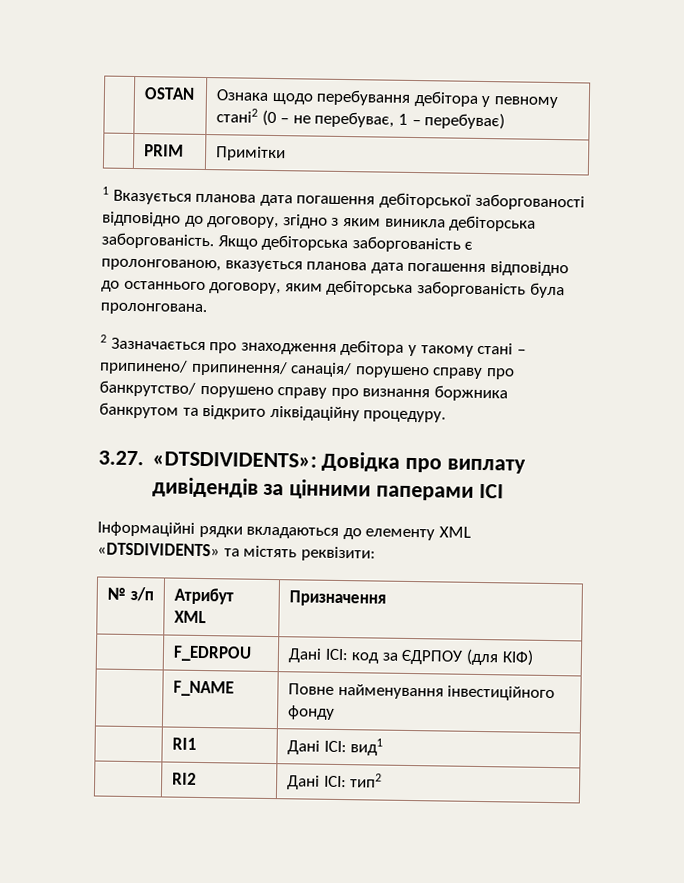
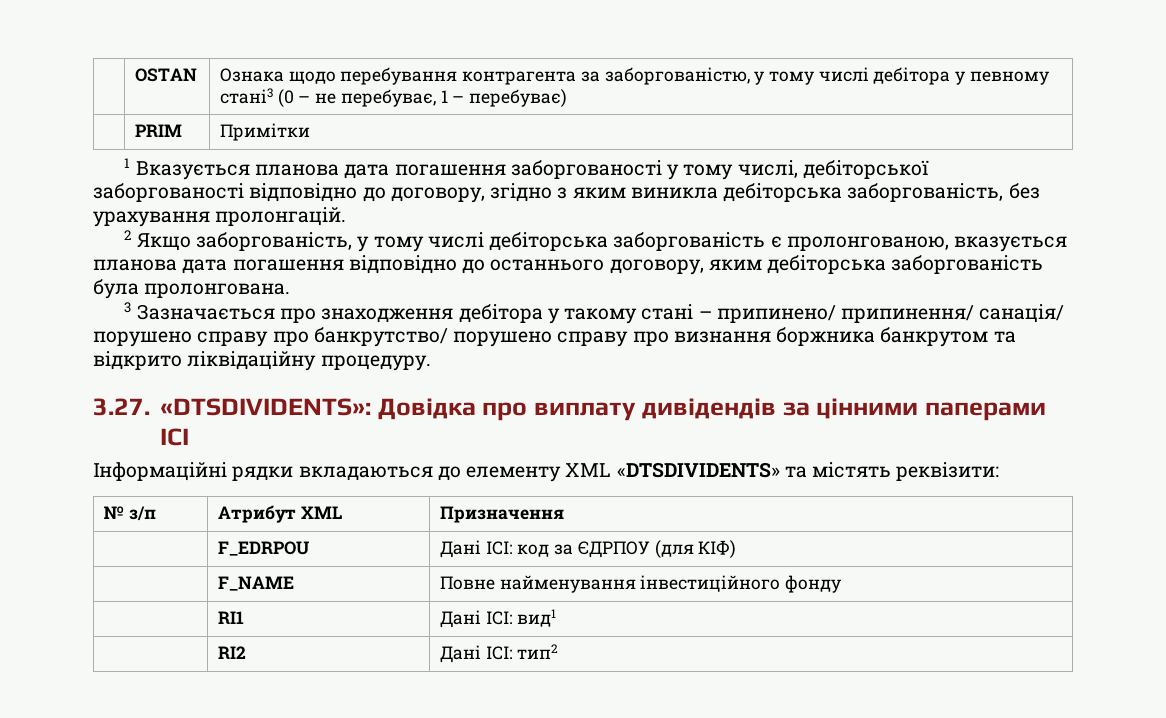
- | OSTAN | Ознака щодо перебування дебітора у певному стані2 (0 – не перебуває, 1 – перебуває)
+ | OSTAN | Ознака щодо перебування контрагента за заборгованістю, у тому числі дебітора у певному стані3 (0 – не перебуває, 1 – перебуває)
- 1 Вказується планова дата погашення дебіторської заборгованості відповідно до договору, згідно з яким виникла дебіторська заборгованість. Якщо дебіторська заборгованість є пролонгованою, вказується планова дата погашення відповідно до останнього договору, яким дебіторська заборгованість була пролонгована.
+ 1 Вказується планова дата погашення заборгованості у тому числі, дебіторської заборгованості відповідно до договору, згідно з яким виникла дебіторська заборгованість, без урахування пролонгацій.
+ 2 Якщо заборгованість, у тому числі дебіторська заборгованість є пролонгованою, вказується планова дата погашення відповідно до останнього договору, яким дебіторська заборгованість була пролонгована.
- 2 Зазначається про знаходження дебітора у такому стані – припинено/ припинення/ санація/ порушено справу про банкрутство/ порушено справу про визнання боржника банкрутом та відкрито ліквідаційну процедуру.
+ 3 Зазначається про знаходження дебітора у такому стані – припинено/ припинення/ санація/ порушено справу про банкрутство/ порушено справу про визнання боржника банкрутом та відкрито ліквідаційну процедуру.

